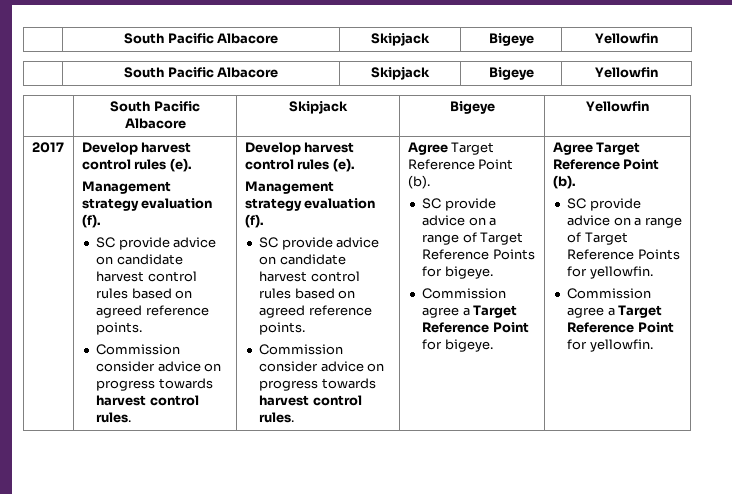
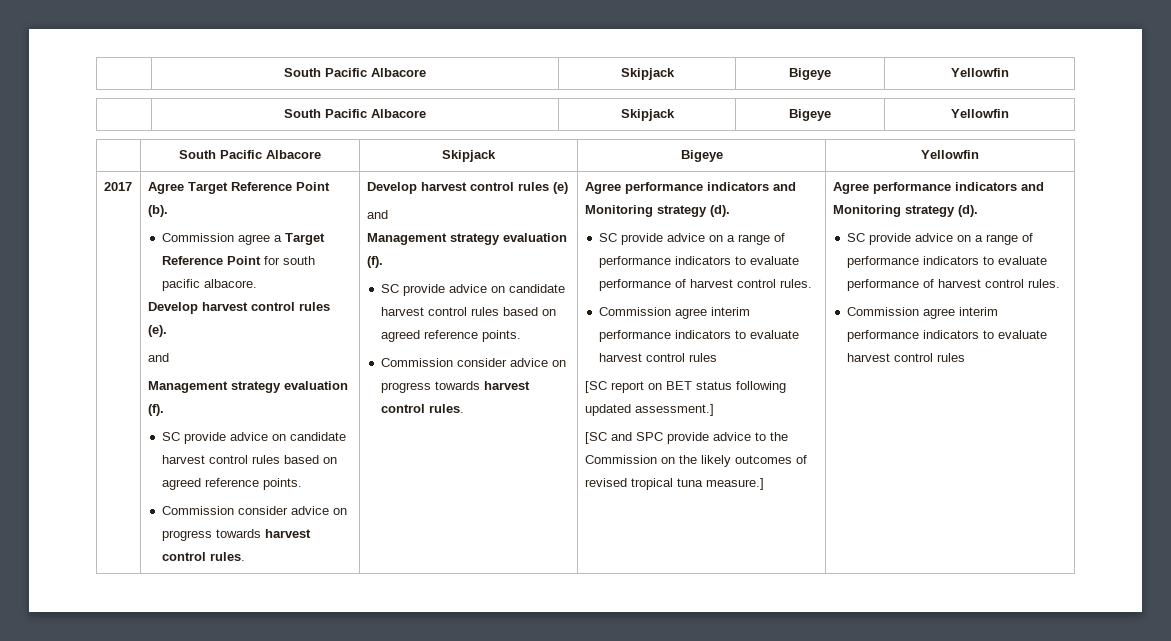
- 2017 | Develop harvest control rules (e).
+ 2017 | Agree Target Reference Point (b).
+ Commission agree a Target Reference Point for south pacific albacore.
+ Develop harvest control rules (e).
+ and
- Commission consider advice on progress towards harvest control rules. | Develop harvest control rules (e).
+ Commission consider advice on progress towards harvest control rules. | Develop harvest control rules (e)
+ and
- Commission consider advice on progress towards harvest control rules. | Agree Target Reference Point (b).
- SC provide advice on a range of Target Reference Points for bigeye.
- Commission agree a Target Reference Point for bigeye. | Agree Target Reference Point (b).
- SC provide advice on a range of Target Reference Points for yellowfin.
- Commission agree a Target Reference Point for yellowfin.
+ Commission consider advice on progress towards harvest control rules. | Agree performance indicators and Monitoring strategy (d).
+ SC provide advice on a range of performance indicators to evaluate performance of harvest control rules.
+ Commission agree interim performance indicators to evaluate harvest control rules
+ [SC report on BET status following updated assessment.]
+ [SC and SPC provide advice to the Commission on the likely outcomes of revised tropical tuna measure.] | Agree performance indicators and Monitoring strategy (d).
+ SC provide advice on a range of performance indicators to evaluate performance of harvest control rules.
+ Commission agree interim performance indicators to evaluate harvest control rules

